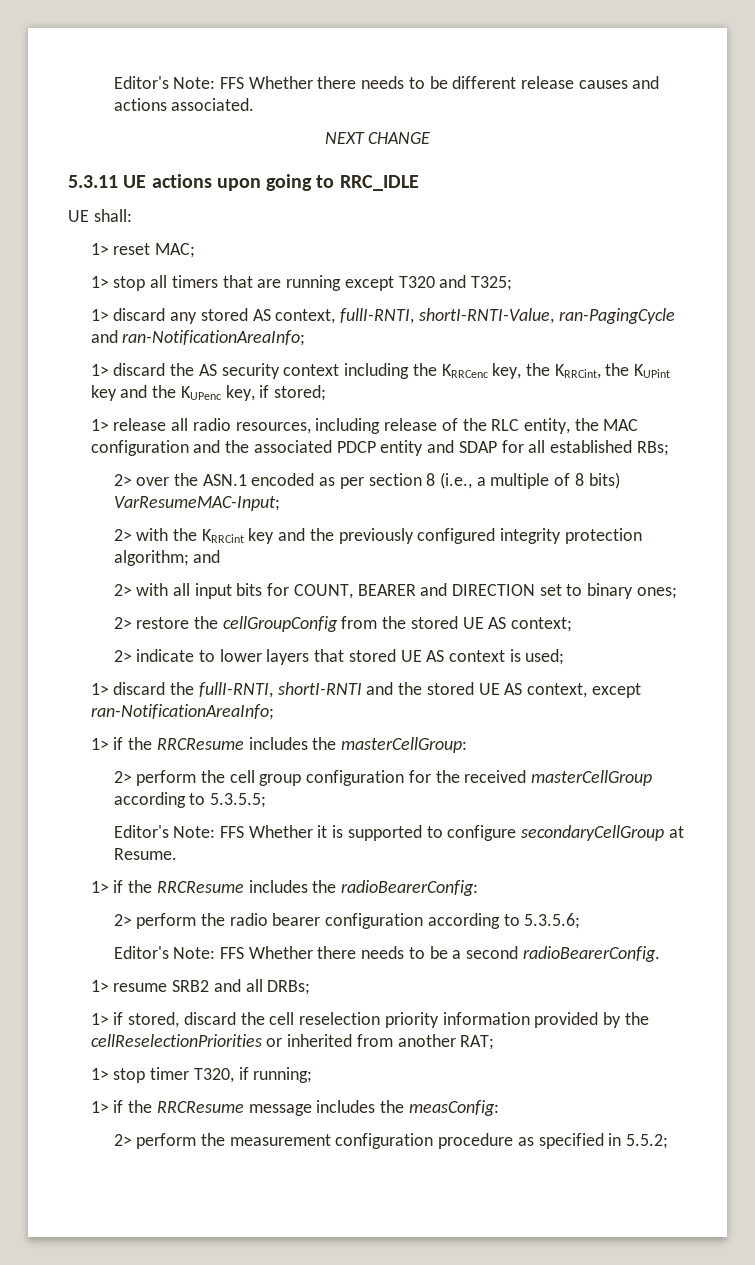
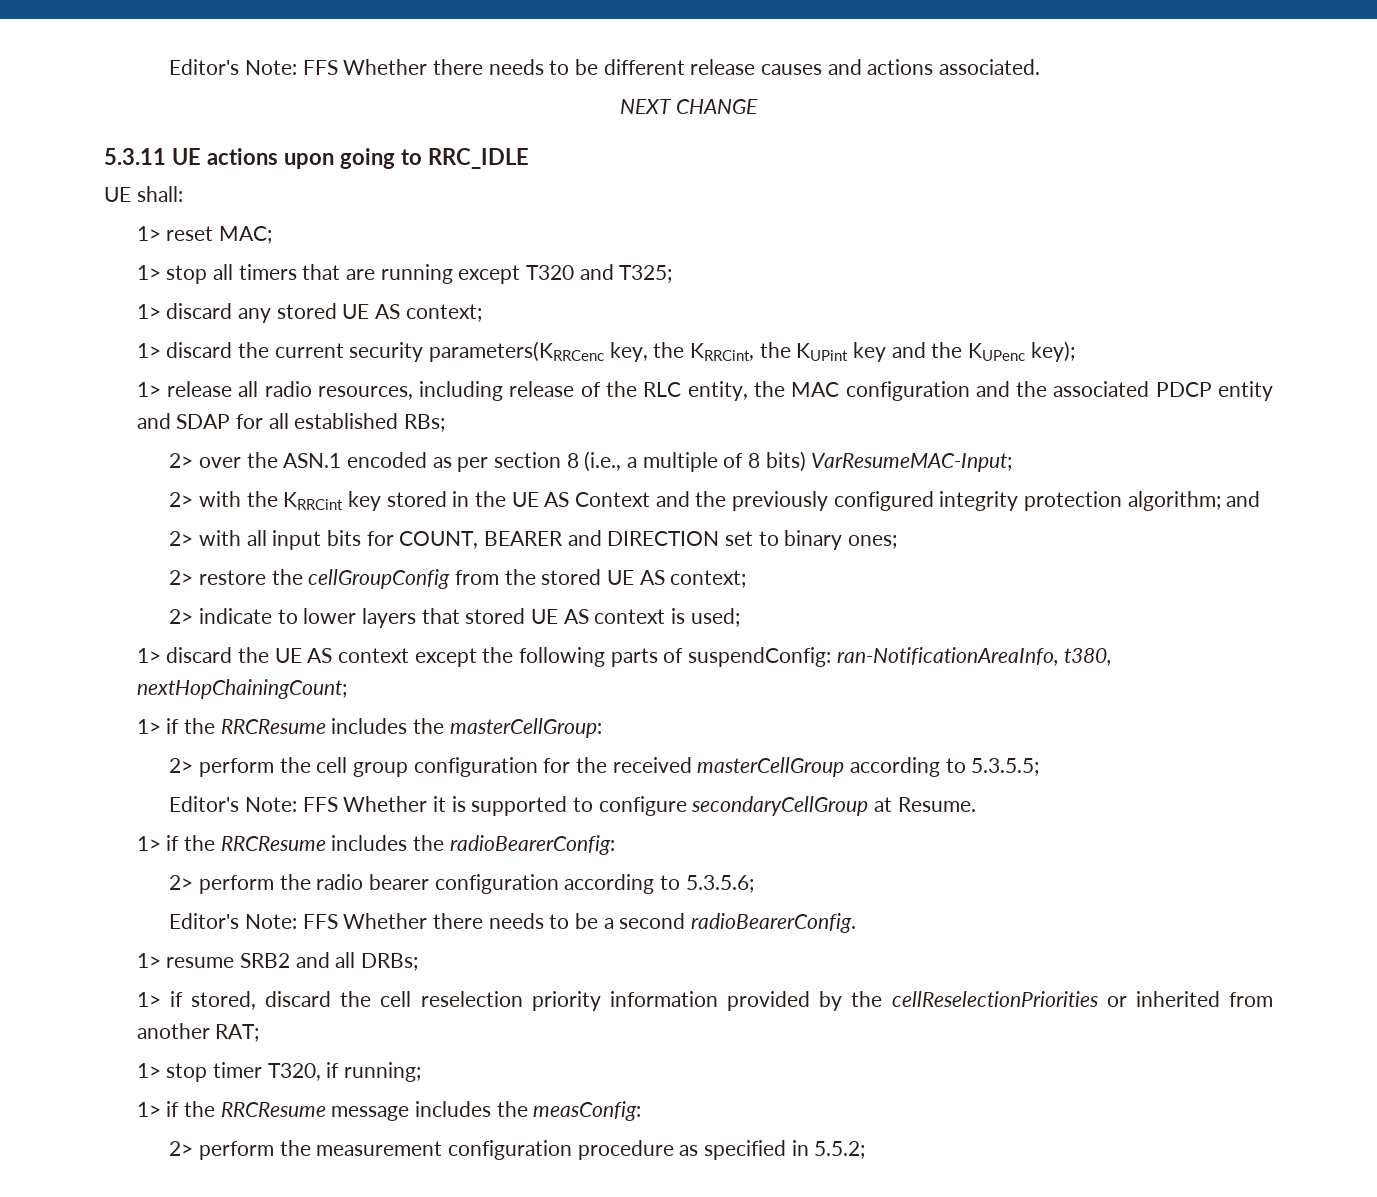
- 1> discard any stored AS context, fullI-RNTI, shortI-RNTI-Value, ran-PagingCycle and ran-NotificationAreaInfo;
- 1> discard the AS security context including the KRRCenc key, the KRRCint, the KUPint key and the KUPenc key, if stored;
+ 1> discard any stored UE AS context;
+ 1> discard the current security parameters(KRRCenc key, the KRRCint, the KUPint key and the KUPenc key);
- 2> with the KRRCint key and the previously configured integrity protection algorithm; and
+ 2> with the KRRCint key stored in the UE AS Context and the previously configured integrity protection algorithm; and
- 1> discard the fullI-RNTI, shortI-RNTI and the stored UE AS context, except ran-NotificationAreaInfo;
+ 1> discard the UE AS context except the following parts of suspendConfig: ran-NotificationAreaInfo, t380, nextHopChainingCount;

